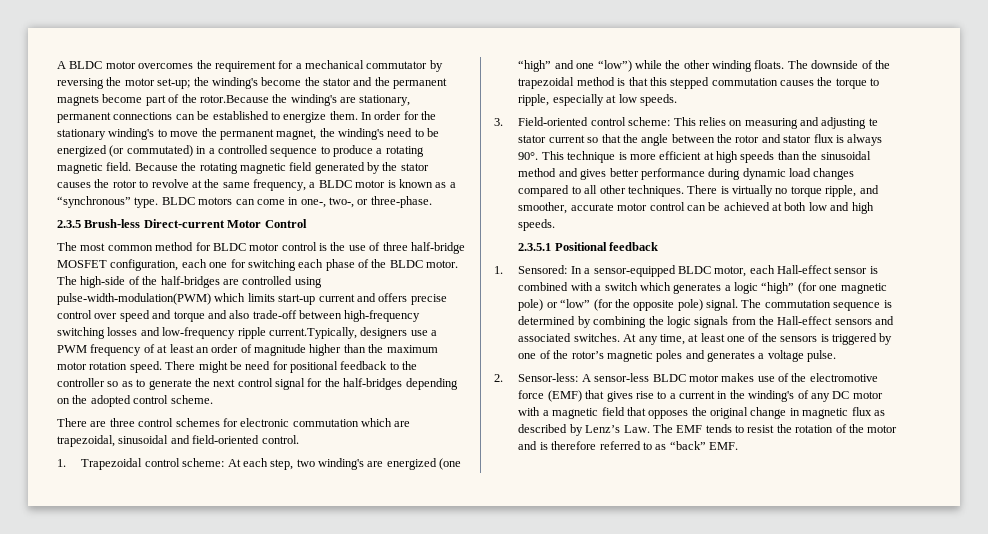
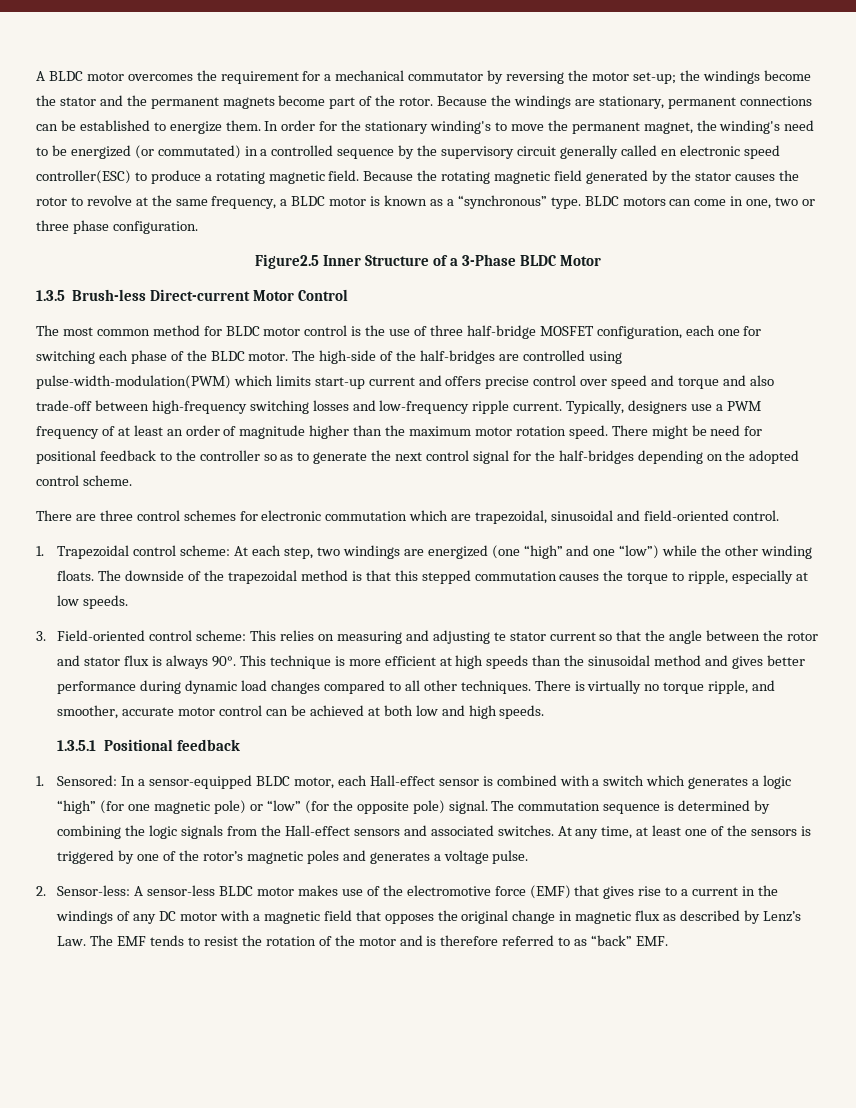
- A BLDC motor overcomes the requirement for a mechanical commutator by reversing the motor set-up; the winding's become the stator and the permanent magnets become part of the rotor.Because the winding's are stationary, permanent connections can be established to energize them.
+ A BLDC motor overcomes the requirement for a mechanical commutator by reversing the motor set-up; the windings become the stator and the permanent magnets become part of the rotor. Because the windings are stationary, permanent connections can be established to energize them.
- In order for the stationary winding's to move the permanent magnet, the winding's need to be energized (or commutated) in a controlled sequence to produce a rotating magnetic field.
+ In order for the stationary winding's to move the permanent magnet, the winding's need to be energized (or commutated) in a controlled sequence by the supervisory circuit generally called en electronic speed controller(ESC) to produce a rotating magnetic field.
- BLDC motors can come in one-, two-, or three-phase.
- 2.3.5 Brush-less Direct-current Motor Control
+ BLDC motors can come in one, two or three phase configuration.
+ Figure2.5 Inner Structure of a 3-Phase BLDC Motor
+ 1.3.5 Brush-less Direct-current Motor Control
- The high-side of the half-bridges are controlled using pulse-width-modulation(PWM) which limits start-up current and offers precise control over speed and torque and also trade-off between high-frequency switching losses and low-frequency ripple current.Typically, designers use a PWM frequency of at least an order of magnitude higher than the maximum motor rotation speed.
+ The high-side of the half-bridges are controlled using pulse-width-modulation(PWM) which limits start-up current and offers precise control over speed and torque and also trade-off between high-frequency switching losses and low-frequency ripple current. Typically, designers use a PWM frequency of at least an order of magnitude higher than the maximum motor rotation speed.
- 1. Trapezoidal control scheme: At each step, two winding's are energized (one “high” and one “low”) while the other winding floats.
+ 1. Trapezoidal control scheme: At each step, two windings are energized (one “high” and one “low”) while the other winding floats.
- 2.3.5.1 Positional feedback
+ 1.3.5.1 Positional feedback
- 2. Sensor-less: A sensor-less BLDC motor makes use of the electromotive force (EMF) that gives rise to a current in the winding's of any DC motor with a magnetic field that opposes the original change in magnetic flux as described by Lenz’s Law. The EMF tends to resist the rotation of the motor and is therefore referred to as “back” EMF.
+ 2. Sensor-less: A sensor-less BLDC motor makes use of the electromotive force (EMF) that gives rise to a current in the windings of any DC motor with a magnetic field that opposes the original change in magnetic flux as described by Lenz’s Law. The EMF tends to resist the rotation of the motor and is therefore referred to as “back” EMF.

